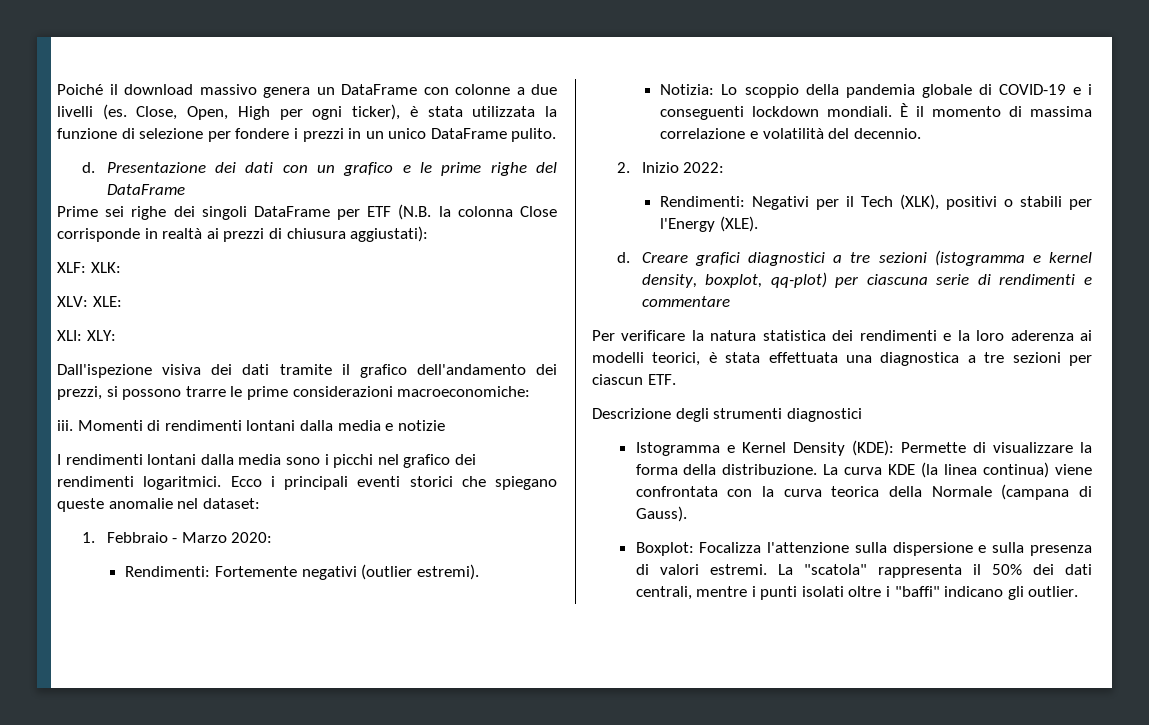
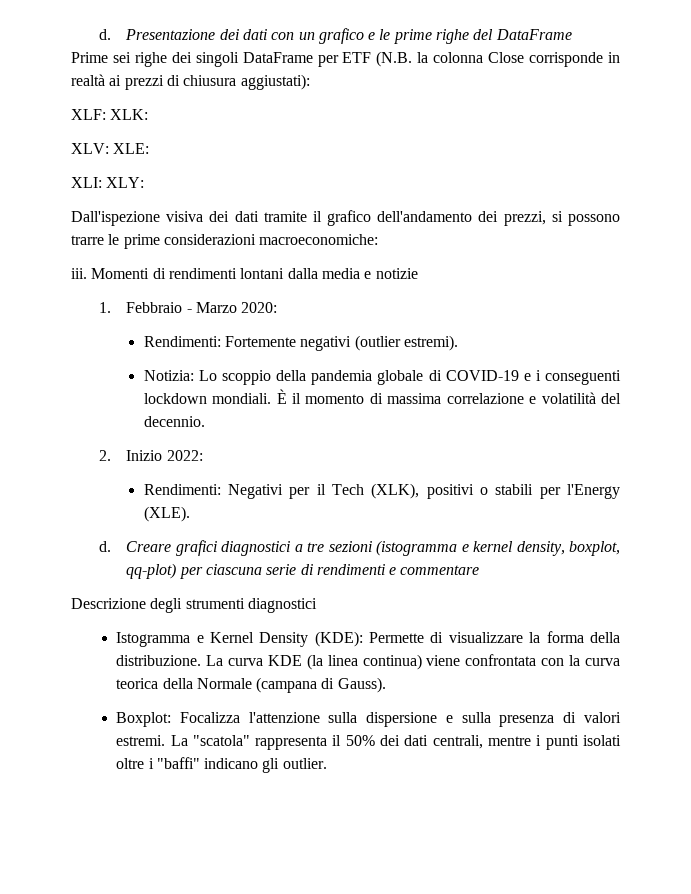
- Poiché il download massivo genera un DataFrame con colonne a due livelli (es. Close, Open, High per ogni ticker), è stata utilizzata la funzione di selezione per fondere i prezzi in un unico DataFrame pulito.
- I rendimenti lontani dalla media sono i picchi nel grafico dei rendimenti logaritmici. Ecco i principali eventi storici che spiegano queste anomalie nel dataset:
- Per verificare la natura statistica dei rendimenti e la loro aderenza ai modelli teorici, è stata effettuata una diagnostica a tre sezioni per ciascun ETF.

